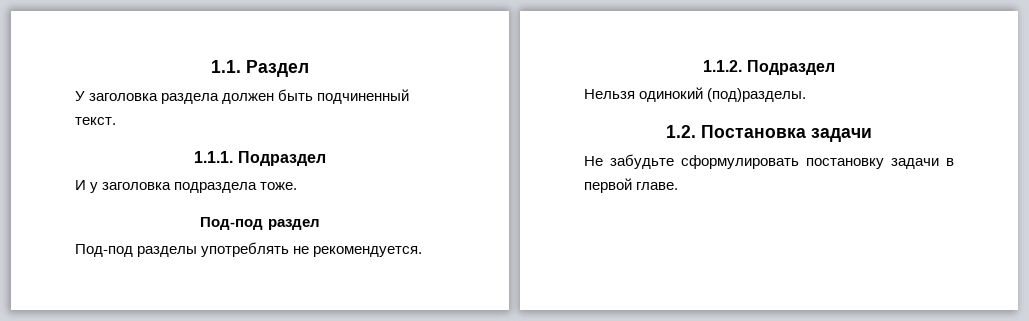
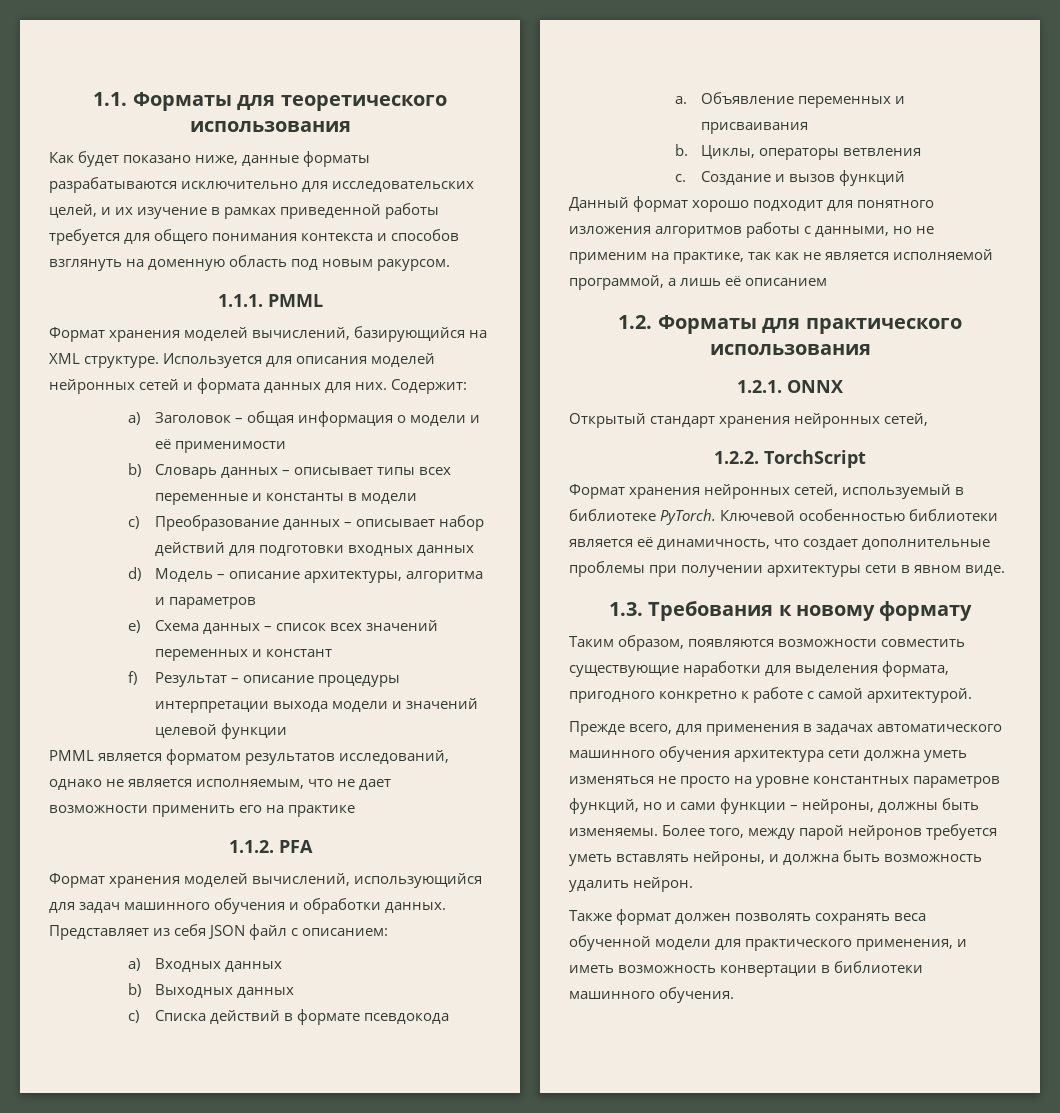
- 1.1. Раздел
- У заголовка раздела должен быть подчиненный текст.
- 1.1.1. Подраздел
- И у заголовка подраздела тоже.
- Под-под раздел
- Под-под разделы употреблять не рекомендуется.
- 1.1.2. Подраздел
- Нельзя одинокий (под)разделы.
- 1.2. Постановка задачи
- Не забудьте сформулировать постановку задачи в первой главе.
+ 1.1. Форматы для теоретического использования
+ Как будет показано ниже, данные форматы разрабатываются исключительно для исследовательских целей, и их изучение в рамках приведенной работы требуется для общего понимания контекста и способов взглянуть на доменную область под новым ракурсом.
+ 1.1.1. PMML
+ Формат хранения моделей вычислений, базирующийся на XML структуре. Используется для описания моделей нейронных сетей и формата данных для них. Содержит:
+ a) Заголовок – общая информация о модели и её применимости
+ b) Словарь данных – описывает типы всех переменные и константы в модели
+ c) Преобразование данных – описывает набор действий для подготовки входных данных
+ d) Модель – описание архитектуры, алгоритма и параметров
+ e) Схема данных – список всех значений переменных и констант
+ f) Результат – описание процедуры интерпретации выхода модели и значений целевой функции
+ PMML является форматом результатов исследований, однако не является исполняемым, что не дает возможности применить его на практике
+ 1.1.2. PFA
+ Формат хранения моделей вычислений, использующийся для задач машинного обучения и обработки данных. Представляет из себя JSON файл с описанием:
+ a) Входных данных
+ b) Выходных данных
+ c) Списка действий в формате псевдокода
+ a. Объявление переменных и присваивания
+ b. Циклы, операторы ветвления
+ c. Создание и вызов функций
+ Данный формат хорошо подходит для понятного изложения алгоритмов работы с данными, но не применим на практике, так как не является исполняемой программой, а лишь её описанием
+ 1.2. Форматы для практического использования
+ 1.2.1. ONNX
+ Открытый стандарт хранения нейронных сетей,
+ 1.2.2. TorchScript
+ Формат хранения нейронных сетей, используемый в библиотеке PyTorch. Ключевой особенностью библиотеки является её динамичность, что создает дополнительные проблемы при получении архитектуры сети в явном виде.
+ 1.3. Требования к новому формату
+ Таким образом, появляются возможности совместить существующие наработки для выделения формата, пригодного конкретно к работе с самой архитектурой.
+ Прежде всего, для применения в задачах автоматического машинного обучения архитектура сети должна уметь изменяться не просто на уровне константных параметров функций, но и сами функции – нейроны, должны быть изменяемы. Более того, между парой нейронов требуется уметь вставлять нейроны, и должна быть возможность удалить нейрон.
+ Также формат должен позволять сохранять веса обученной модели для практического применения, и иметь возможность конвертации в библиотеки машинного обучения.

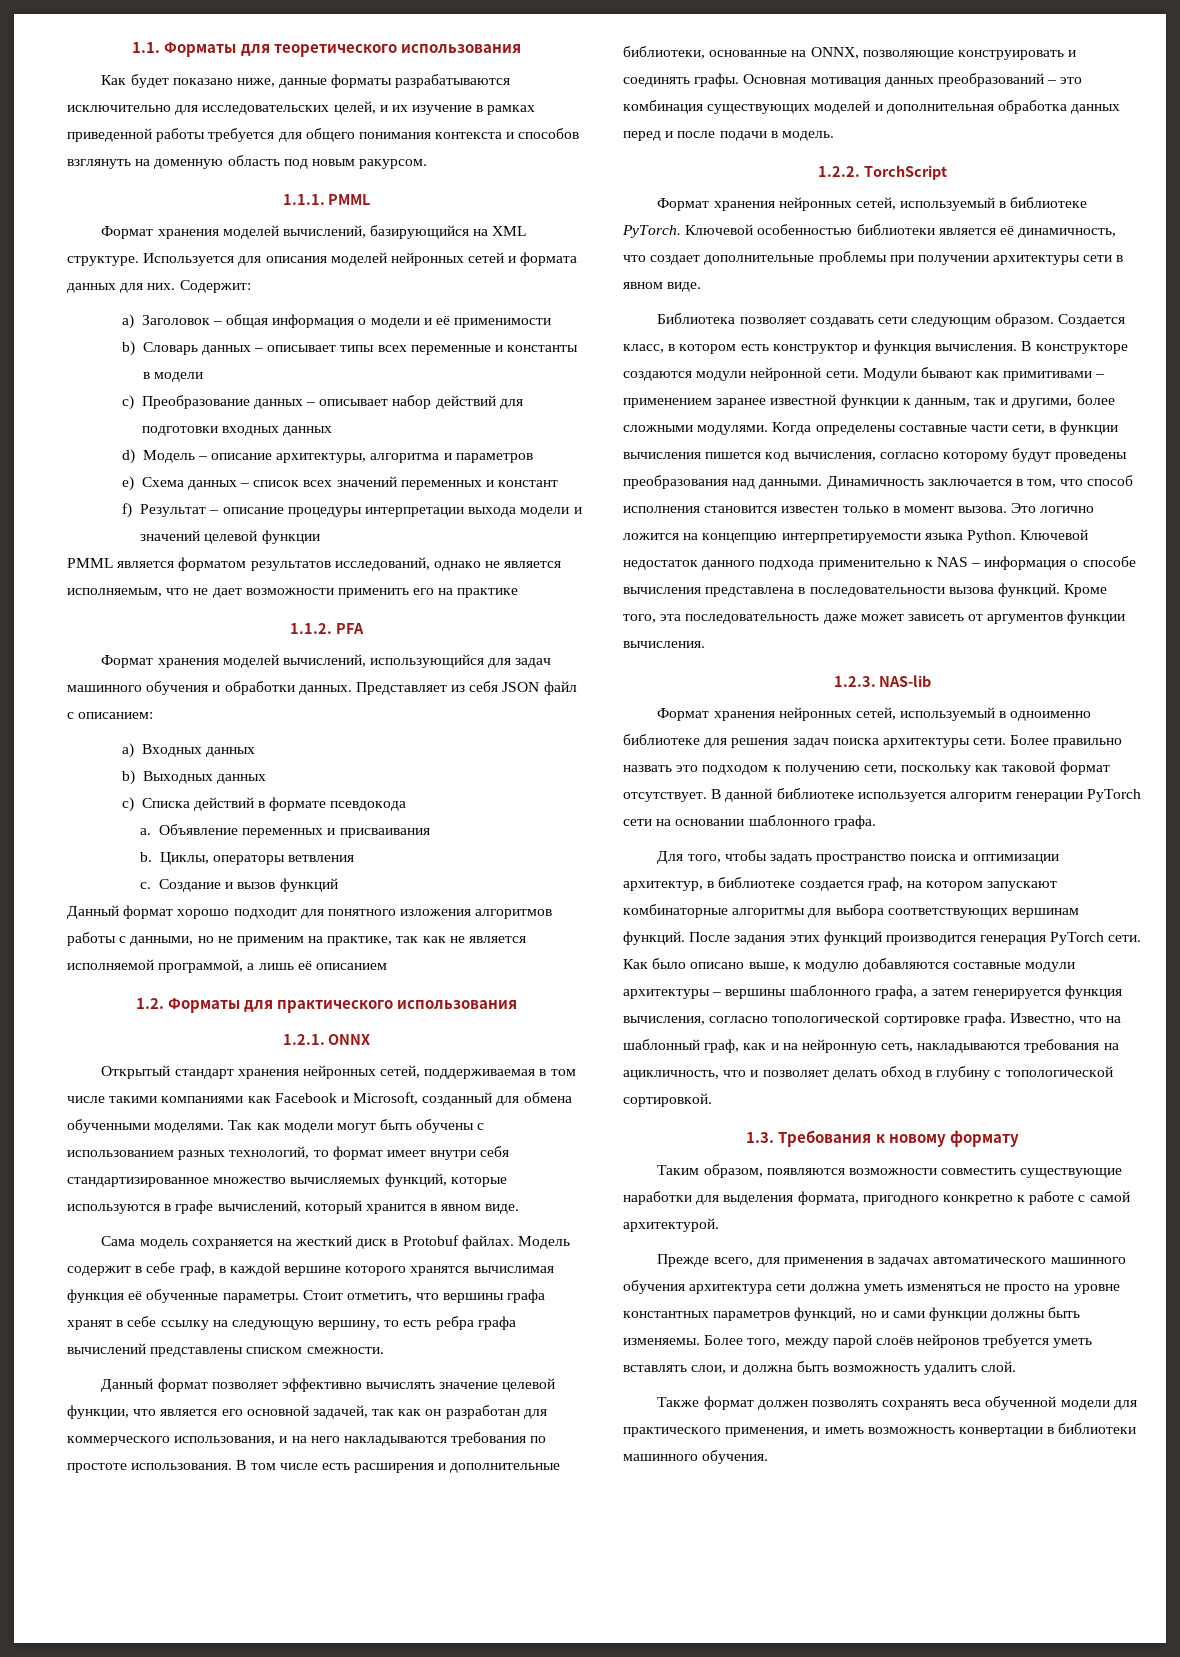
- Открытый стандарт хранения нейронных сетей,
+ Открытый стандарт хранения нейронных сетей, поддерживаемая в том числе такими компаниями как Facebook и Microsoft, созданный для обмена обученными моделями. Так как модели могут быть обучены с использованием разных технологий, то формат имеет внутри себя стандартизированное множество вычисляемых функций, которые используются в графе вычислений, который хранится в явном виде.
+ Сама модель сохраняется на жесткий диск в Protobuf файлах. Модель содержит в себе граф, в каждой вершине которого хранятся вычислимая функция её обученные параметры. Стоит отметить, что вершины графа хранят в себе ссылку на следующую вершину, то есть ребра графа вычислений представлены списком смежности.
+ Данный формат позволяет эффективно вычислять значение целевой функции, что является его основной задачей, так как он разработан для коммерческого использования, и на него накладываются требования по простоте использования. В том числе есть расширения и дополнительные библиотеки, основанные на ONNX, позволяющие конструировать и соединять графы. Основная мотивация данных преобразований – это комбинация существующих моделей и дополнительная обработка данных перед и после подачи в модель.
+ Библиотека позволяет создавать сети следующим образом. Создается класс, в котором есть конструктор и функция вычисления. В конструкторе создаются модули нейронной сети. Модули бывают как примитивами – применением заранее известной функции к данным, так и другими, более сложными модулями. Когда определены составные части сети, в функции вычисления пишется код вычисления, согласно которому будут проведены преобразования над данными. Динамичность заключается в том, что способ исполнения становится известен только в момент вызова. Это логично ложится на концепцию интерпретируемости языка Python. Ключевой недостаток данного подхода применительно к NAS – информация о способе вычисления представлена в последовательности вызова функций. Кроме того, эта последовательность даже может зависеть от аргументов функции вычисления.
+ 1.2.3. NAS-lib
+ Формат хранения нейронных сетей, используемый в одноименно библиотеке для решения задач поиска архитектуры сети. Более правильно назвать это подходом к получению сети, поскольку как таковой формат отсутствует. В данной библиотеке используется алгоритм генерации PyTorch сети на основании шаблонного графа.
+ Для того, чтобы задать пространство поиска и оптимизации архитектур, в библиотеке создается граф, на котором запускают комбинаторные алгоритмы для выбора соответствующих вершинам функций. После задания этих функций производится генерация PyTorch сети. Как было описано выше, к модулю добавляются составные модули архитектуры – вершины шаблонного графа, а затем генерируется функция вычисления, согласно топологической сортировке графа. Известно, что на шаблонный граф, как и на нейронную сеть, накладываются требования на ацикличность, что и позволяет делать обход в глубину с топологической сортировкой.
- Прежде всего, для применения в задачах автоматического машинного обучения архитектура сети должна уметь изменяться не просто на уровне константных параметров функций, но и сами функции – нейроны, должны быть изменяемы.
+ Прежде всего, для применения в задачах автоматического машинного обучения архитектура сети должна уметь изменяться не просто на уровне константных параметров функций, но и сами функции должны быть изменяемы.
- Более того, между парой нейронов требуется уметь вставлять нейроны, и должна быть возможность удалить нейрон.
+ Более того, между парой слоёв нейронов требуется уметь вставлять слои, и должна быть возможность удалить слой.

